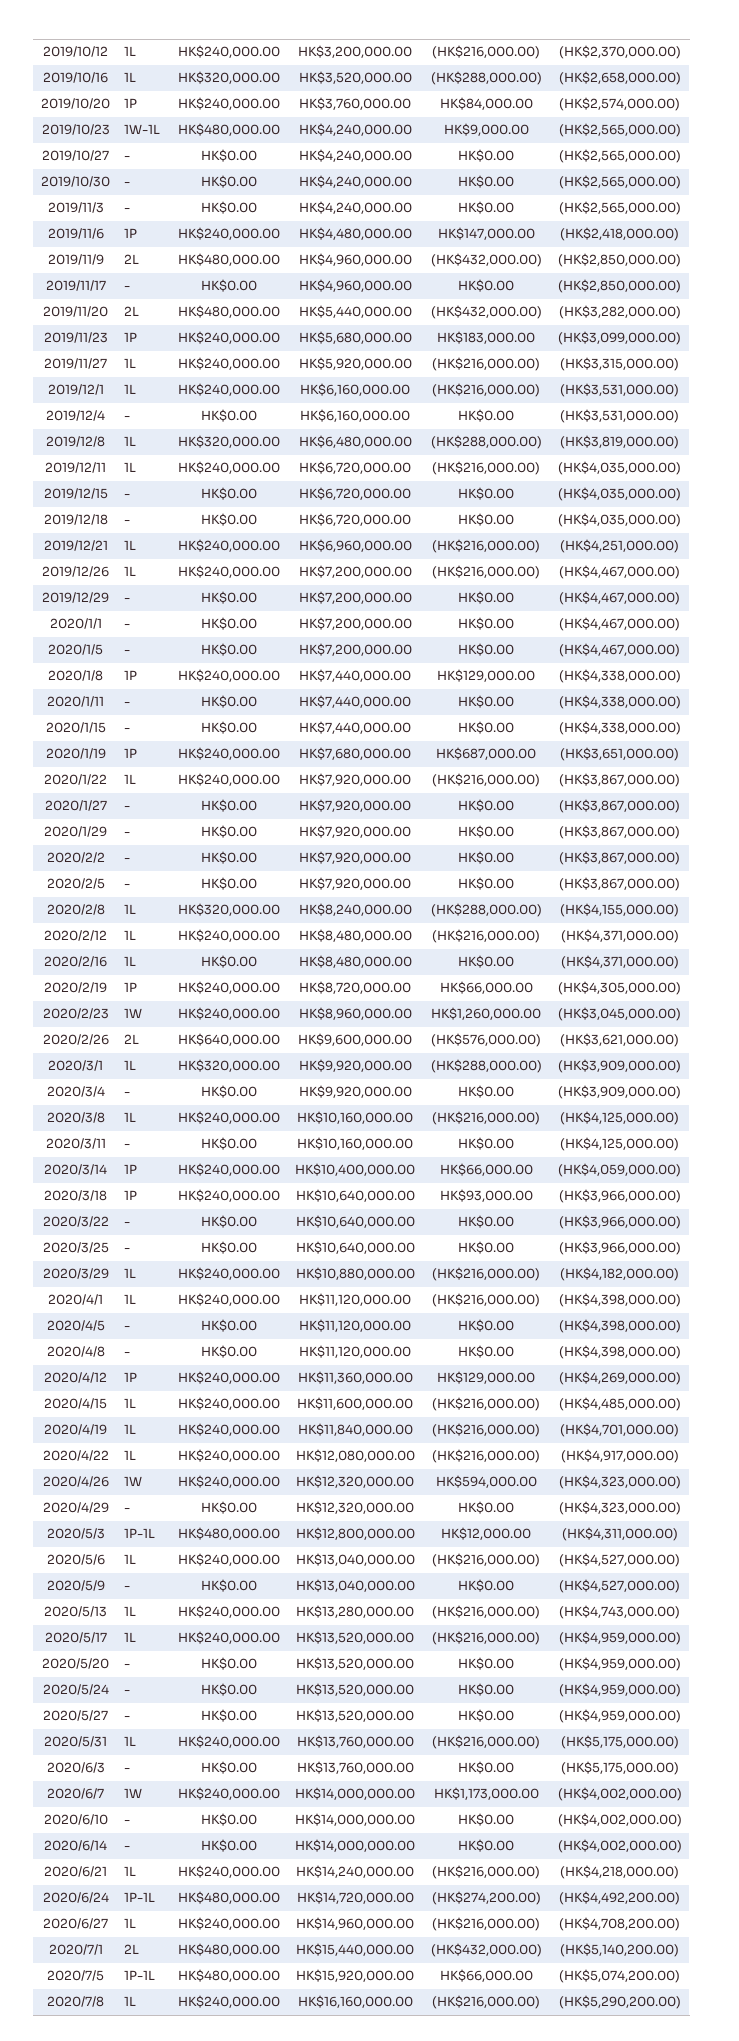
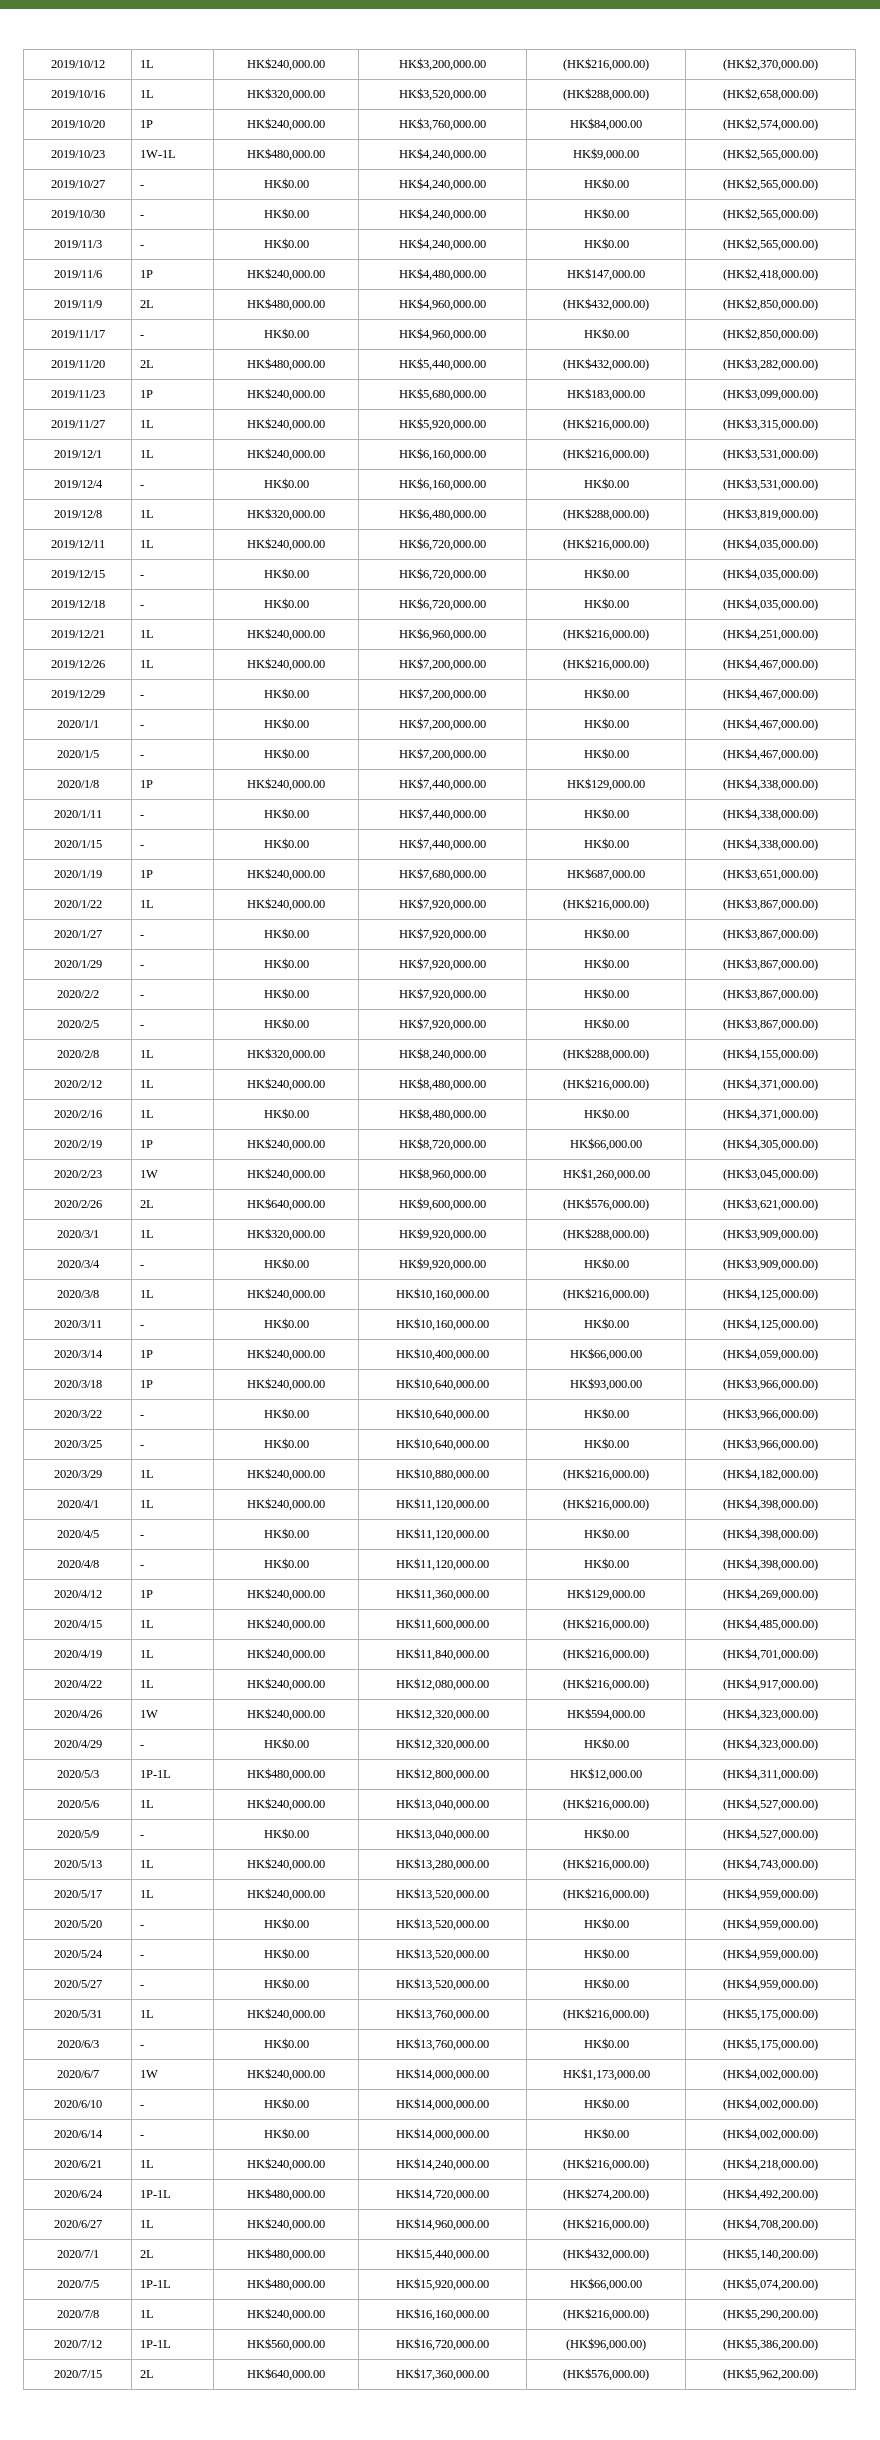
+ 2020/7/12 | 1P-1L | HK$560,000.00 | HK$16,720,000.00 | (HK$96,000.00) | (HK$5,386,200.00)
+ 2020/7/15 | 2L | HK$640,000.00 | HK$17,360,000.00 | (HK$576,000.00) | (HK$5,962,200.00)

